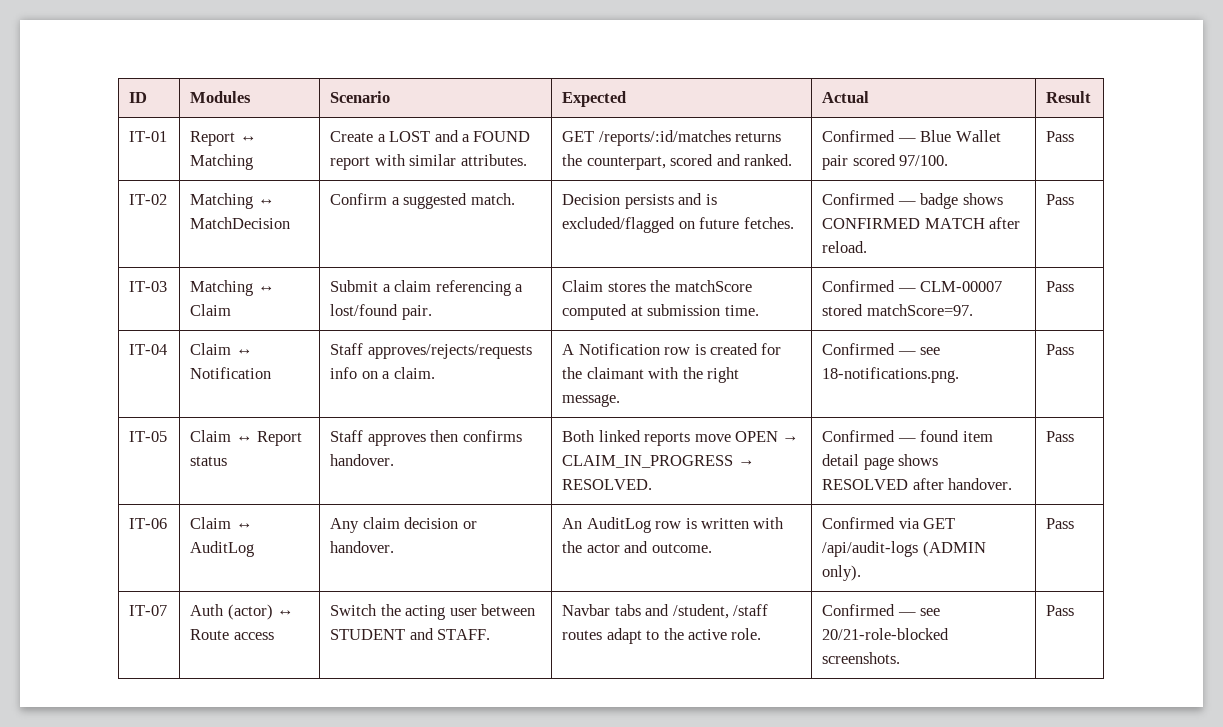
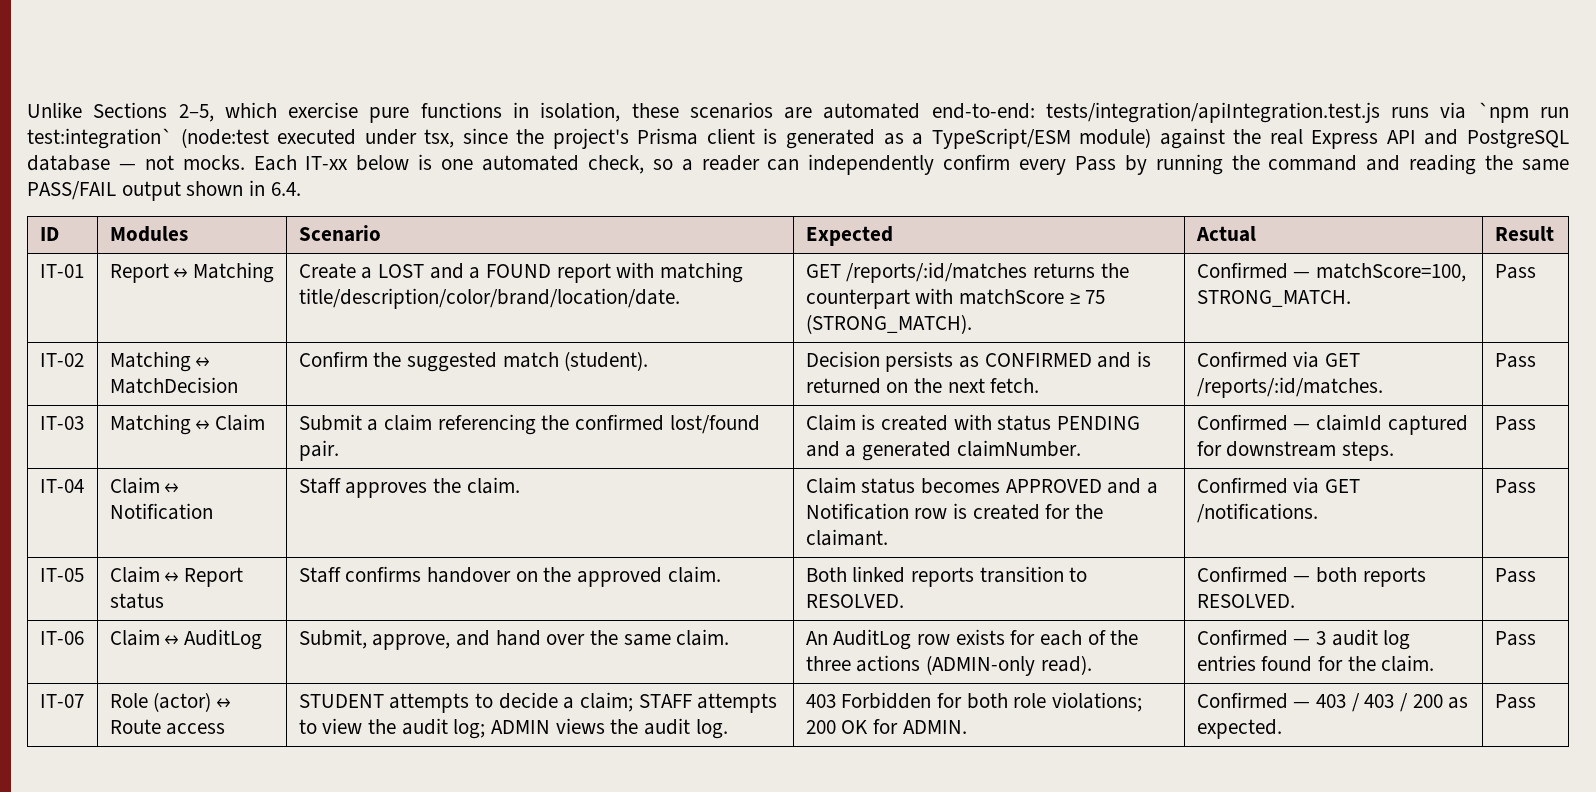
+ Unlike Sections 2–5, which exercise pure functions in isolation, these scenarios are automated end-to-end: tests/integration/apiIntegration.test.js runs via `npm run test:integration` (node:test executed under tsx, since the project's Prisma client is generated as a TypeScript/ESM module) against the real Express API and PostgreSQL database — not mocks. Each IT-xx below is one automated check, so a reader can independently confirm every Pass by running the command and reading the same PASS/FAIL output shown in 6.4.
- IT-01 | Report ↔ Matching | Create a LOST and a FOUND report with similar attributes. | GET /reports/:id/matches returns the counterpart, scored and ranked. | Confirmed — Blue Wallet pair scored 97/100. | Pass
+ IT-01 | Report ↔ Matching | Create a LOST and a FOUND report with matching title/description/color/brand/location/date. | GET /reports/:id/matches returns the counterpart with matchScore ≥ 75 (STRONG_MATCH). | Confirmed — matchScore=100, STRONG_MATCH. | Pass
- IT-02 | Matching ↔ MatchDecision | Confirm a suggested match. | Decision persists and is excluded/flagged on future fetches. | Confirmed — badge shows CONFIRMED MATCH after reload. | Pass
+ IT-02 | Matching ↔ MatchDecision | Confirm the suggested match (student). | Decision persists as CONFIRMED and is returned on the next fetch. | Confirmed via GET /reports/:id/matches. | Pass
- IT-03 | Matching ↔ Claim | Submit a claim referencing a lost/found pair. | Claim stores the matchScore computed at submission time. | Confirmed — CLM-00007 stored matchScore=97. | Pass
+ IT-03 | Matching ↔ Claim | Submit a claim referencing the confirmed lost/found pair. | Claim is created with status PENDING and a generated claimNumber. | Confirmed — claimId captured for downstream steps. | Pass
- IT-04 | Claim ↔ Notification | Staff approves/rejects/requests info on a claim. | A Notification row is created for the claimant with the right message. | Confirmed — see 18-notifications.png. | Pass
+ IT-04 | Claim ↔ Notification | Staff approves the claim. | Claim status becomes APPROVED and a Notification row is created for the claimant. | Confirmed via GET /notifications. | Pass
- IT-05 | Claim ↔ Report status | Staff approves then confirms handover. | Both linked reports move OPEN → CLAIM_IN_PROGRESS → RESOLVED. | Confirmed — found item detail page shows RESOLVED after handover. | Pass
+ IT-05 | Claim ↔ Report status | Staff confirms handover on the approved claim. | Both linked reports transition to RESOLVED. | Confirmed — both reports RESOLVED. | Pass
- IT-06 | Claim ↔ AuditLog | Any claim decision or handover. | An AuditLog row is written with the actor and outcome. | Confirmed via GET /api/audit-logs (ADMIN only). | Pass
+ IT-06 | Claim ↔ AuditLog | Submit, approve, and hand over the same claim. | An AuditLog row exists for each of the three actions (ADMIN-only read). | Confirmed — 3 audit log entries found for the claim. | Pass
- Auth (actor) ↔ Route access
+ Role (actor) ↔ Route access
- Switch the acting user between STUDENT and STAFF. | Navbar tabs and /student, /staff routes adapt to the active role. | Confirmed — see 20/21-role-blocked screenshots.
+ STUDENT attempts to decide a claim; STAFF attempts to view the audit log; ADMIN views the audit log. | 403 Forbidden for both role violations; 200 OK for ADMIN. | Confirmed — 403 / 403 / 200 as expected.

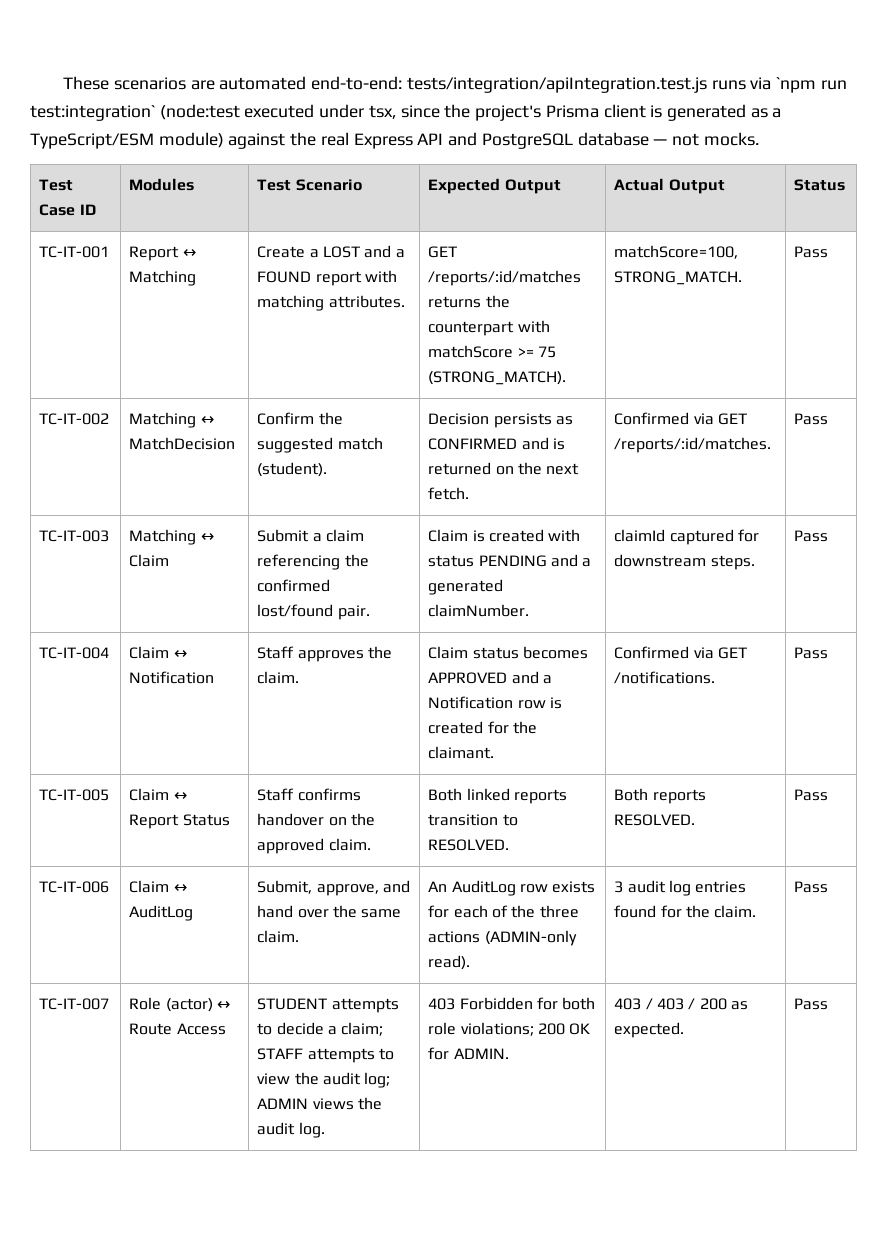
- Unlike Sections 2–5, which exercise pure functions in isolation, these scenarios are automated end-to-end:
+ These scenarios are automated end-to-end:
- tests/integration/apiIntegration.test.js runs via `npm run test:integration` (node:test executed under tsx, since the project's Prisma client is generated as a TypeScript/ESM module) against the real Express API and PostgreSQL database — not mocks. Each IT-xx below is one automated check, so a reader can independently confirm every Pass by running the command and reading the same PASS/FAIL output shown in 6.4.
- ID | Modules | Scenario | Expected | Actual | Result
- IT-01 | Report ↔ Matching | Create a LOST and a FOUND report with matching title/description/color/brand/location/date. | GET /reports/:id/matches returns the counterpart with matchScore ≥ 75 (STRONG_MATCH). | Confirmed — matchScore=100, STRONG_MATCH. | Pass
+ tests/integration/apiIntegration.test.js runs via `npm run test:integration` (node:test executed under tsx, since the project's Prisma client is generated as a TypeScript/ESM module) against the real Express API and PostgreSQL database — not mocks.
+ Test Case ID | Modules | Test Scenario | Expected Output | Actual Output | Status
+ TC-IT-001 | Report ↔ Matching | Create a LOST and a FOUND report with matching attributes. | GET /reports/:id/matches returns the counterpart with matchScore >= 75 (STRONG_MATCH). | matchScore=100, STRONG_MATCH. | Pass
- IT-02 | Matching ↔ MatchDecision | Confirm the suggested match (student). | Decision persists as CONFIRMED and is returned on the next fetch. | Confirmed via GET /reports/:id/matches. | Pass
+ TC-IT-002 | Matching ↔ MatchDecision | Confirm the suggested match (student). | Decision persists as CONFIRMED and is returned on the next fetch. | Confirmed via GET /reports/:id/matches. | Pass
- IT-03 | Matching ↔ Claim | Submit a claim referencing the confirmed lost/found pair. | Claim is created with status PENDING and a generated claimNumber. | Confirmed — claimId captured for downstream steps. | Pass
+ TC-IT-003 | Matching ↔ Claim | Submit a claim referencing the confirmed lost/found pair. | Claim is created with status PENDING and a generated claimNumber. | claimId captured for downstream steps. | Pass
- IT-04 | Claim ↔ Notification | Staff approves the claim. | Claim status becomes APPROVED and a Notification row is created for the claimant. | Confirmed via GET /notifications. | Pass
+ TC-IT-004 | Claim ↔ Notification | Staff approves the claim. | Claim status becomes APPROVED and a Notification row is created for the claimant. | Confirmed via GET /notifications. | Pass
- IT-05 | Claim ↔ Report status | Staff confirms handover on the approved claim. | Both linked reports transition to RESOLVED. | Confirmed — both reports RESOLVED. | Pass
+ TC-IT-005 | Claim ↔ Report Status | Staff confirms handover on the approved claim. | Both linked reports transition to RESOLVED. | Both reports RESOLVED. | Pass
- IT-06 | Claim ↔ AuditLog | Submit, approve, and hand over the same claim. | An AuditLog row exists for each of the three actions (ADMIN-only read). | Confirmed — 3 audit log entries found for the claim. | Pass
+ TC-IT-006 | Claim ↔ AuditLog | Submit, approve, and hand over the same claim. | An AuditLog row exists for each of the three actions (ADMIN-only read). | 3 audit log entries found for the claim. | Pass
- IT-07
+ TC-IT-007
- Role (actor) ↔ Route access
+ Role (actor) ↔ Route Access
- Confirmed — 403 / 403 / 200 as expected.
+ 403 / 403 / 200 as expected.

